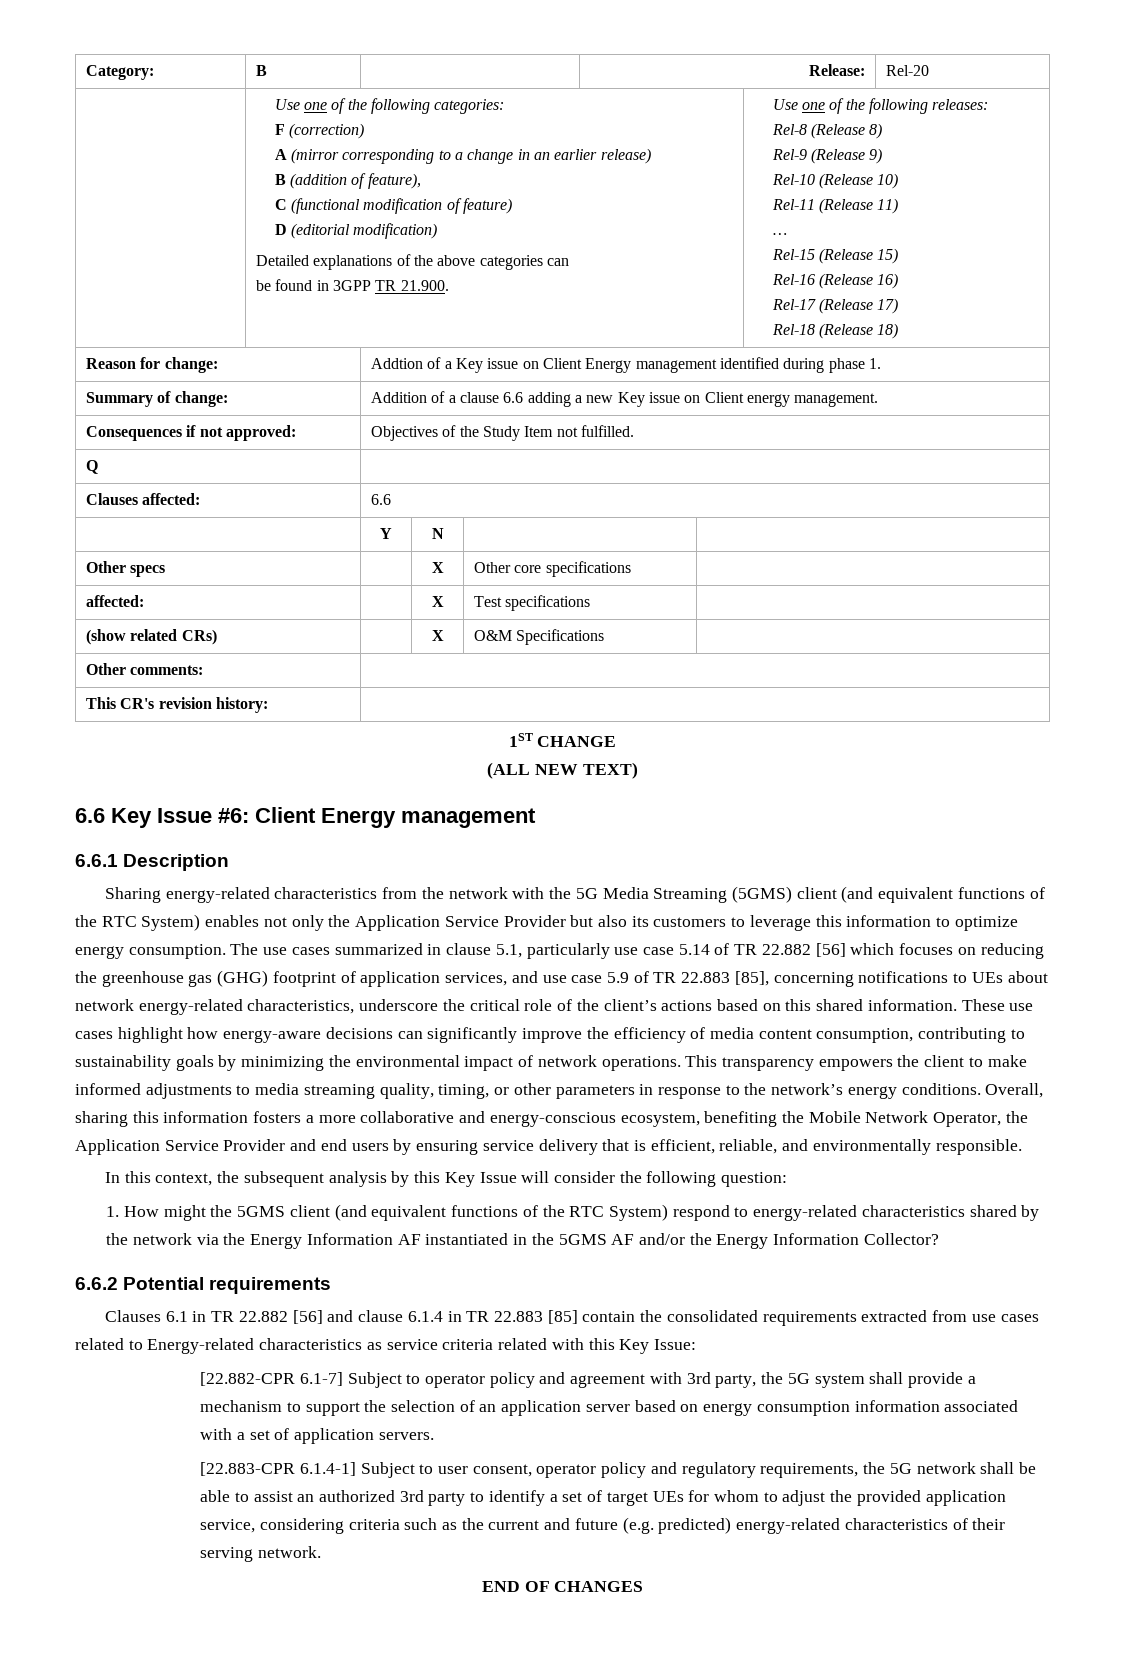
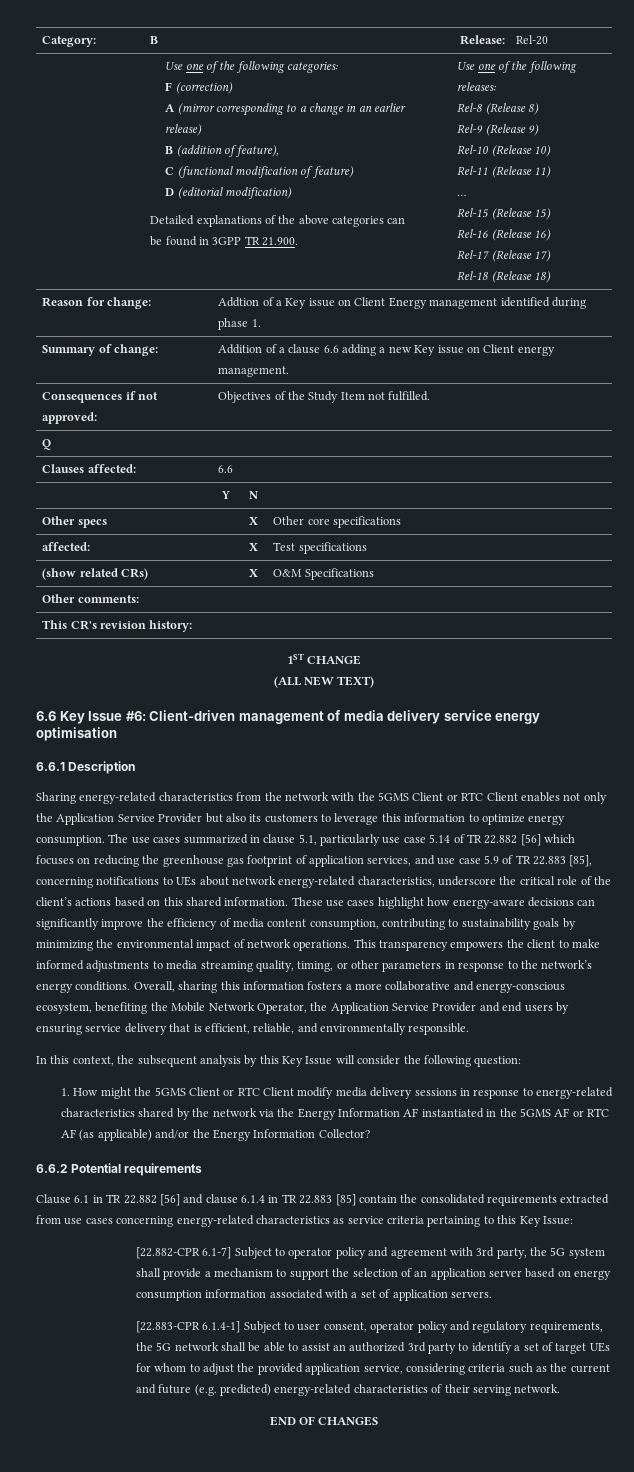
- 6.6 Key Issue #6: Client Energy management
+ 6.6 Key Issue #6: Client-driven management of media delivery service energy optimisation
- Sharing energy-related characteristics from the network with the 5G Media Streaming (5GMS) client (and equivalent functions of the RTC System) enables not only the Application Service Provider but also its customers to leverage this information to optimize energy consumption.
+ Sharing energy-related characteristics from the network with the 5GMS Client or RTC Client enables not only the Application Service Provider but also its customers to leverage this information to optimize energy consumption.
- The use cases summarized in clause 5.1, particularly use case 5.14 of TR 22.882 [56] which focuses on reducing the greenhouse gas (GHG) footprint of application services, and use case 5.9 of TR 22.883 [85], concerning notifications to UEs about network energy-related characteristics, underscore the critical role of the client’s actions based on this shared information.
+ The use cases summarized in clause 5.1, particularly use case 5.14 of TR 22.882 [56] which focuses on reducing the greenhouse gas footprint of application services, and use case 5.9 of TR 22.883 [85], concerning notifications to UEs about network energy-related characteristics, underscore the critical role of the client’s actions based on this shared information.
- 1. How might the 5GMS client (and equivalent functions of the RTC System) respond to energy-related characteristics shared by the network via the Energy Information AF instantiated in the 5GMS AF and/or the Energy Information Collector?
+ 1. How might the 5GMS Client or RTC Client modify media delivery sessions in response to energy-related characteristics shared by the network via the Energy Information AF instantiated in the 5GMS AF or RTC AF (as applicable) and/or the Energy Information Collector?
- Clauses 6.1 in TR 22.882 [56] and clause 6.1.4 in TR 22.883 [85] contain the consolidated requirements extracted from use cases related to Energy-related characteristics as service criteria related with this Key Issue:
+ Clause 6.1 in TR 22.882 [56] and clause 6.1.4 in TR 22.883 [85] contain the consolidated requirements extracted from use cases concerning energy-related characteristics as service criteria pertaining to this Key Issue:

